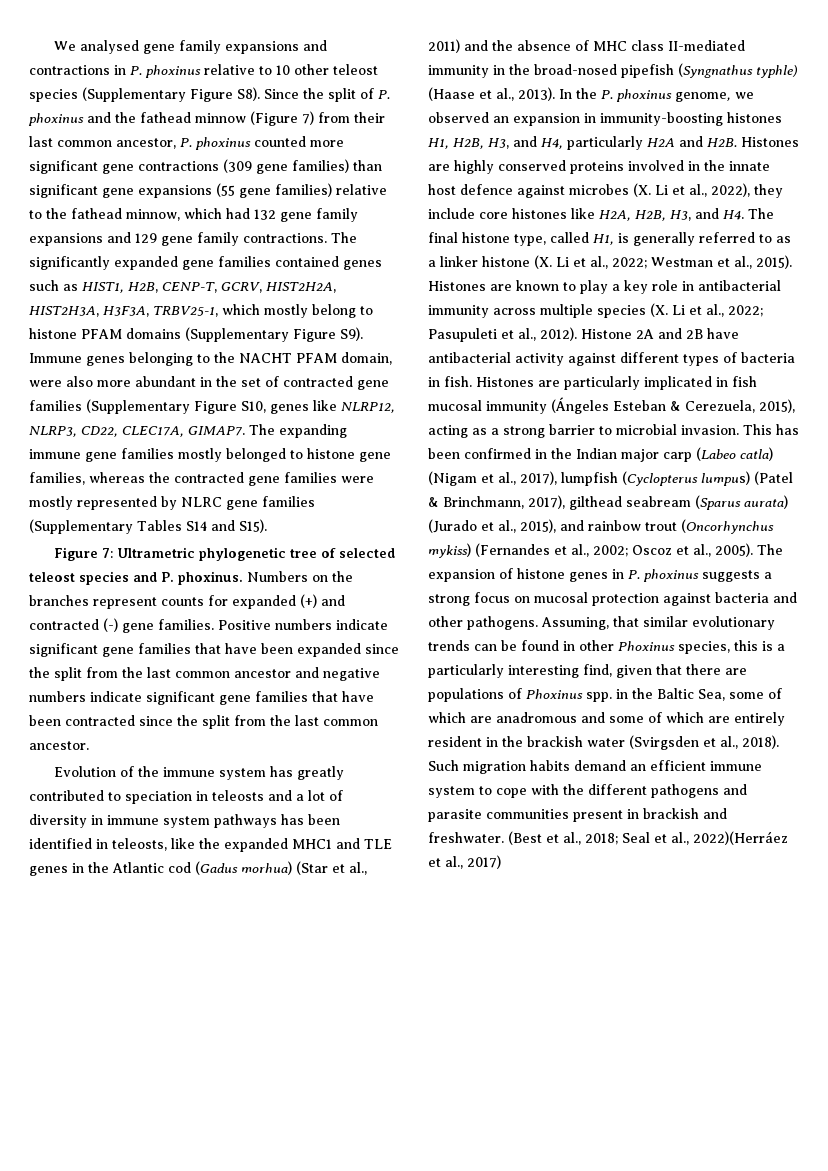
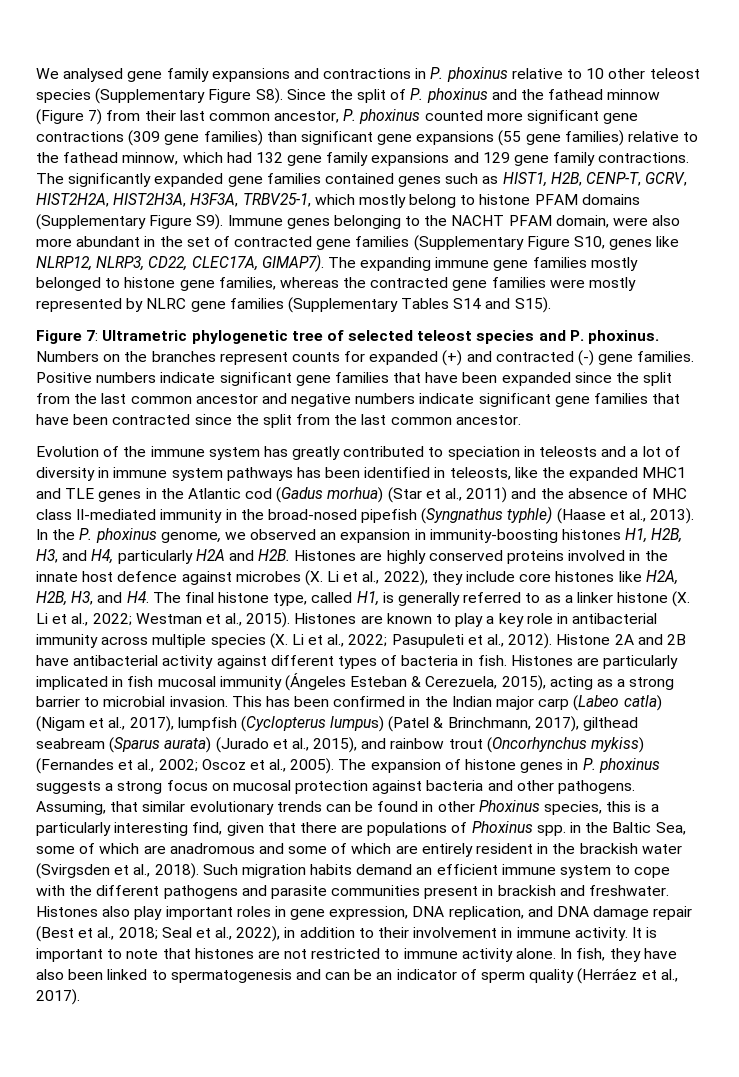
- The significantly expanded gene families contained genes such as HIST1, H2B, CENP-T, GCRV, HIST2H2A, HIST2H3A, H3F3A, TRBV25-1, which mostly belong to histone PFAM domains (Supplementary Figure S9). Immune genes belonging to the NACHT PFAM domain, were also more abundant in the set of contracted gene families (Supplementary Figure S10, genes like NLRP12, NLRP3, CD22, CLEC17A, GIMAP7.
+ The significantly expanded gene families contained genes such as HIST1, H2B, CENP-T, GCRV, HIST2H2A, HIST2H3A, H3F3A, TRBV25-1, which mostly belong to histone PFAM domains (Supplementary Figure S9). Immune genes belonging to the NACHT PFAM domain, were also more abundant in the set of contracted gene families (Supplementary Figure S10, genes like NLRP12, NLRP3, CD22, CLEC17A, GIMAP7).
- (Best et al., 2018; Seal et al., 2022)(Herráez et al., 2017)
+ Histones also play important roles in gene expression, DNA replication, and DNA damage repair (Best et al., 2018; Seal et al., 2022), in addition to their involvement in immune activity. It is important to note that histones are not restricted to immune activity alone. In fish, they have also been linked to spermatogenesis and can be an indicator of sperm quality (Herráez et al., 2017).

